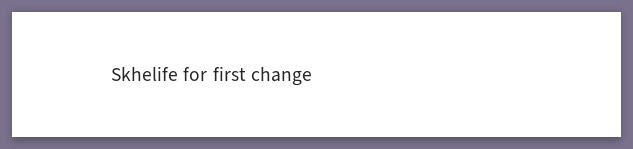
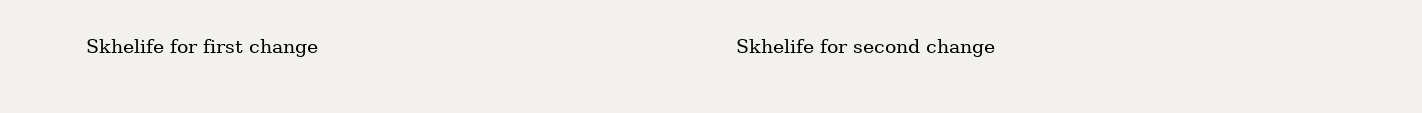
+ Skhelife for second change

